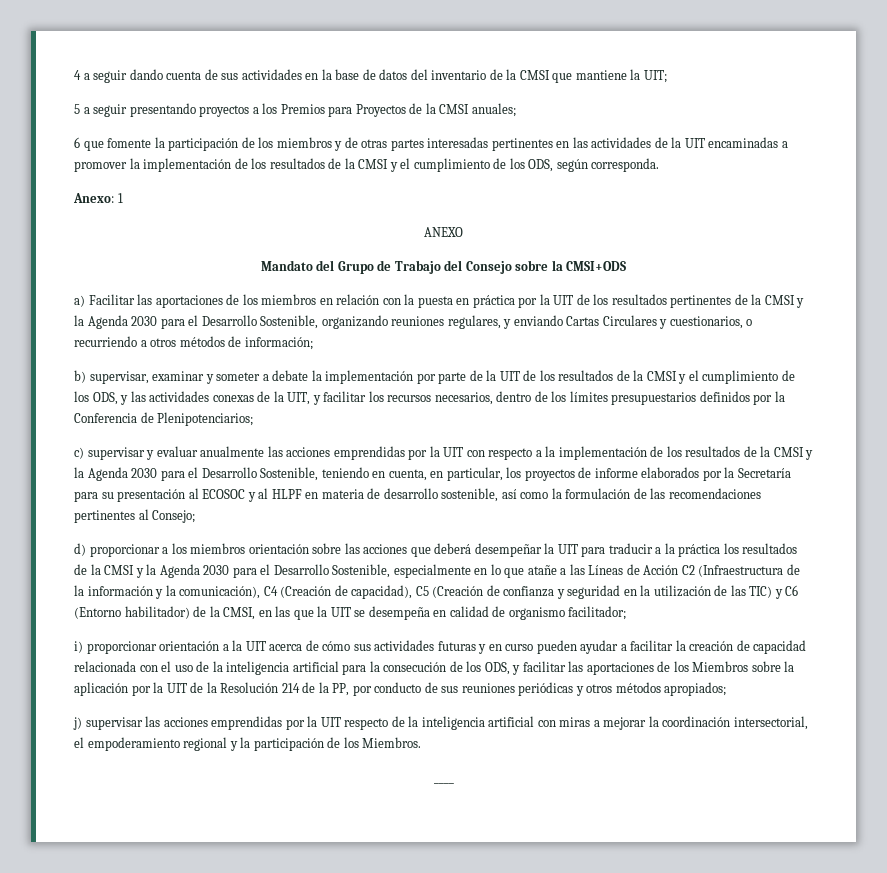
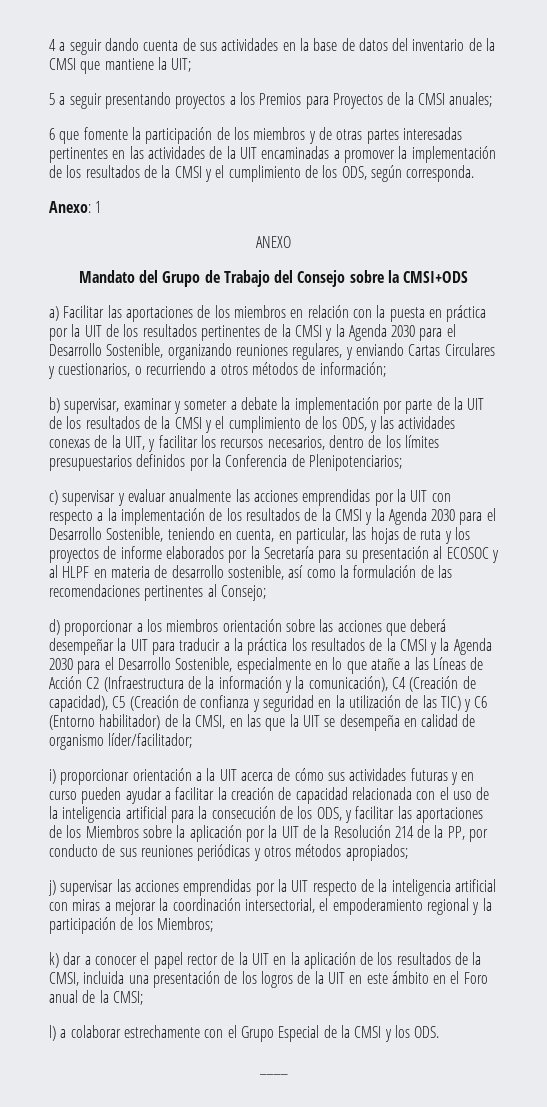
- c) supervisar y evaluar anualmente las acciones emprendidas por la UIT con respecto a la implementación de los resultados de la CMSI y la Agenda 2030 para el Desarrollo Sostenible, teniendo en cuenta, en particular, los proyectos de informe elaborados por la Secretaría para su presentación al ECOSOC y al HLPF en materia de desarrollo sostenible, así como la formulación de las recomendaciones pertinentes al Consejo;
+ c) supervisar y evaluar anualmente las acciones emprendidas por la UIT con respecto a la implementación de los resultados de la CMSI y la Agenda 2030 para el Desarrollo Sostenible, teniendo en cuenta, en particular, las hojas de ruta y los proyectos de informe elaborados por la Secretaría para su presentación al ECOSOC y al HLPF en materia de desarrollo sostenible, así como la formulación de las recomendaciones pertinentes al Consejo;
- d) proporcionar a los miembros orientación sobre las acciones que deberá desempeñar la UIT para traducir a la práctica los resultados de la CMSI y la Agenda 2030 para el Desarrollo Sostenible, especialmente en lo que atañe a las Líneas de Acción C2 (Infraestructura de la información y la comunicación), C4 (Creación de capacidad), C5 (Creación de confianza y seguridad en la utilización de las TIC) y C6 (Entorno habilitador) de la CMSI, en las que la UIT se desempeña en calidad de organismo facilitador;
+ d) proporcionar a los miembros orientación sobre las acciones que deberá desempeñar la UIT para traducir a la práctica los resultados de la CMSI y la Agenda 2030 para el Desarrollo Sostenible, especialmente en lo que atañe a las Líneas de Acción C2 (Infraestructura de la información y la comunicación), C4 (Creación de capacidad), C5 (Creación de confianza y seguridad en la utilización de las TIC) y C6 (Entorno habilitador) de la CMSI, en las que la UIT se desempeña en calidad de organismo líder/facilitador;
- j) supervisar las acciones emprendidas por la UIT respecto de la inteligencia artificial con miras a mejorar la coordinación intersectorial, el empoderamiento regional y la participación de los Miembros.
+ j) supervisar las acciones emprendidas por la UIT respecto de la inteligencia artificial con miras a mejorar la coordinación intersectorial, el empoderamiento regional y la participación de los Miembros;
+ k) dar a conocer el papel rector de la UIT en la aplicación de los resultados de la CMSI, incluida una presentación de los logros de la UIT en este ámbito en el Foro anual de la CMSI;
+ l) a colaborar estrechamente con el Grupo Especial de la CMSI y los ODS.

